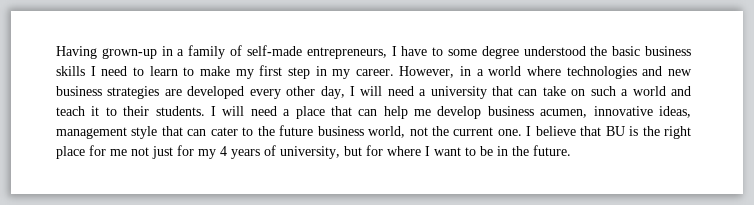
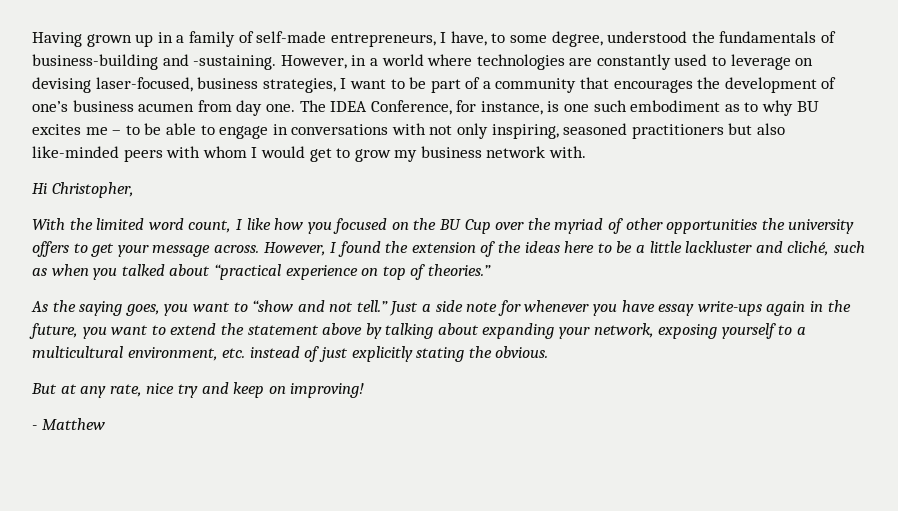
- Having grown-up in a family of self-made entrepreneurs, I have to some degree understood the basic business skills I need to learn to make my first step in my career.
+ Having grown up in a family of self-made entrepreneurs, I have, to some degree, understood the fundamentals of business-building and -sustaining.
- However, in a world where technologies and new business strategies are developed every other day, I will need a university that can take on such a world and teach it to their students. I will need a place that can help me develop business acumen, innovative ideas, management style that can cater to the future business world, not the current one. I believe that BU is the right place for me not just for my 4 years of university, but for where I want to be in the future.
+ However, in a world where technologies are constantly used to leverage on devising laser-focused, business strategies, I want to be part of a community that encourages the development of one’s business acumen from day one. The IDEA Conference, for instance, is one such embodiment as to why BU excites me – to be able to engage in conversations with not only inspiring, seasoned practitioners but also like-minded peers with whom I would get to grow my business network with.
+ Hi Christopher,
+ With the limited word count, I like how you focused on the BU Cup over the myriad of other opportunities the university offers to get your message across. However, I found the extension of the ideas here to be a little lackluster and cliché, such as when you talked about “practical experience on top of theories.”
+ As the saying goes, you want to “show and not tell.” Just a side note for whenever you have essay write-ups again in the future, you want to extend the statement above by talking about expanding your network, exposing yourself to a multicultural environment, etc. instead of just explicitly stating the obvious.
+ But at any rate, nice try and keep on improving!
+ - Matthew

